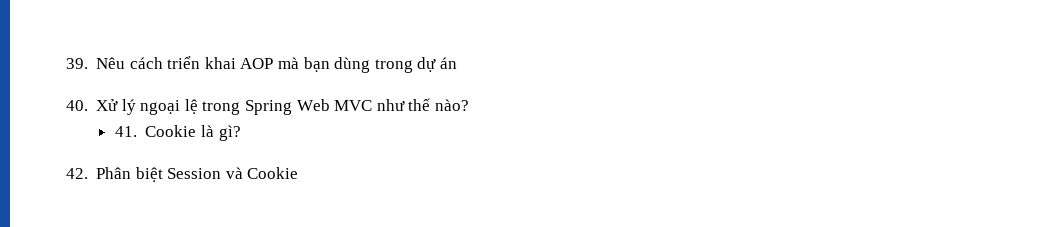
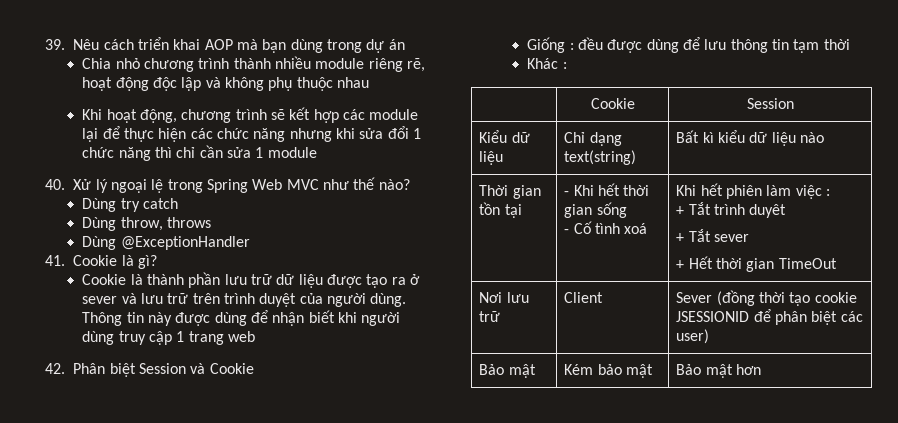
+ Chia nhỏ chương trình thành nhiều module riêng rẽ, hoạt động độc lập và không phụ thuộc nhau
+ Khi hoạt động, chương trình sẽ kết hợp các module lại để thực hiện các chức năng nhưng khi sửa đổi 1 chức năng thì chỉ cần sửa 1 module
+ Dùng try catch
+ Dùng throw, throws
+ Dùng @ExceptionHandler
  41. Cookie là gì?
+ Cookie là thành phần lưu trữ dữ liệu được tạo ra ở sever và lưu trữ trên trình duyệt của người dùng. Thông tin này được dùng để nhận biết khi người dùng truy cập 1 trang web
+ Giống : đều được dùng để lưu thông tin tạm thời
+ Khác :
+ | Cookie | Session
+ Kiểu dữ liệu | Chỉ dạng text(string) | Bất kì kiểu dữ liệu nào
+ Thời gian tồn tại | - Khi hết thời gian sống
+ - Cố tình xoá | Khi hết phiên làm việc :
+ + Tắt trình duyêt
+ + Tắt sever
+ + Hết thời gian TimeOut
+ Nơi lưu trữ | Client | Sever (đồng thời tạo cookie JSESSIONID để phân biệt các user)
+ Bảo mật | Kém bảo mật | Bảo mật hơn

